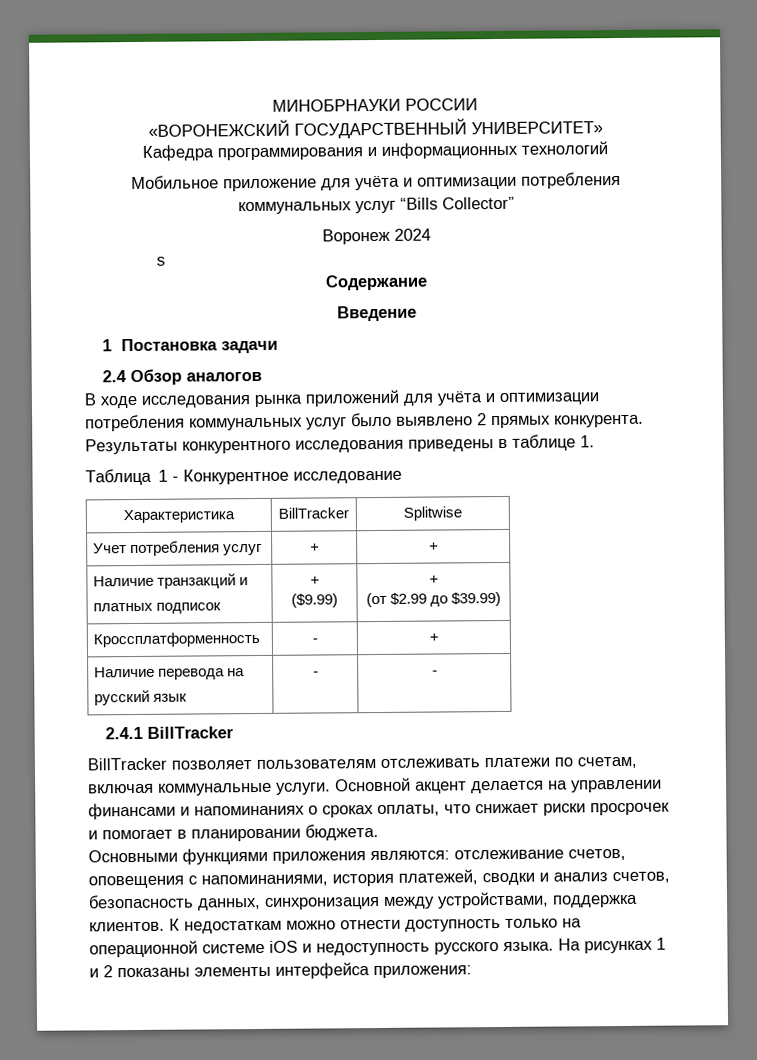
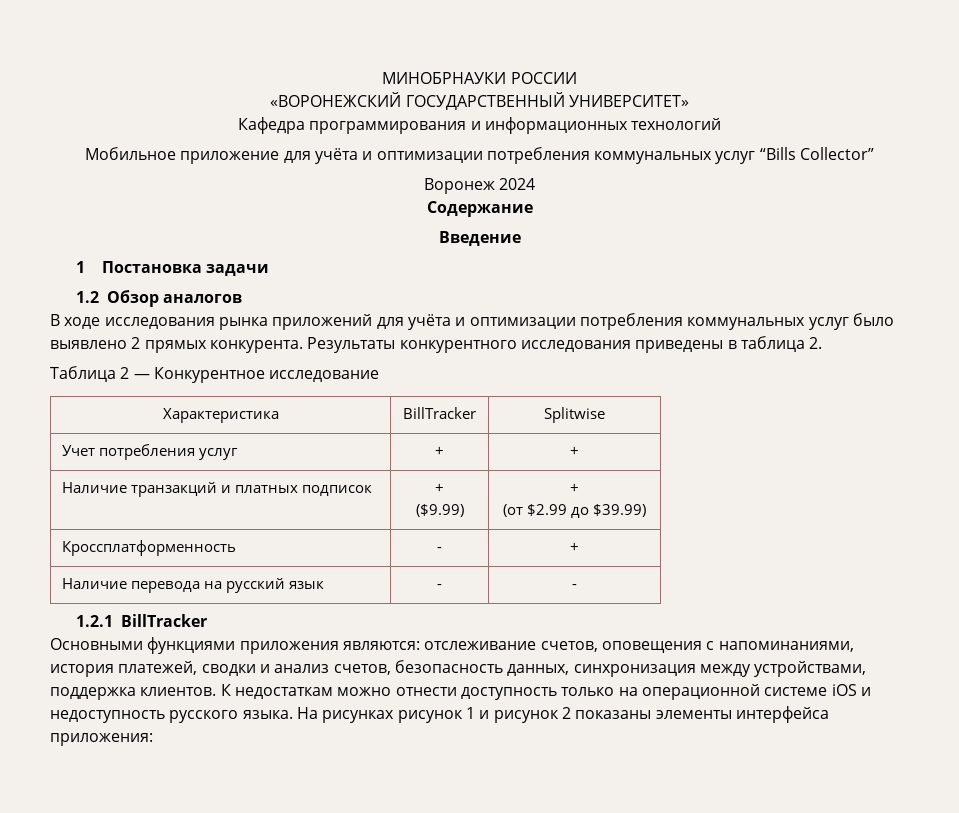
- s
- 2.4 Обзор аналогов
+ 1.2 Обзор аналогов
- Результаты конкурентного исследования приведены в таблице 1.
+ Результаты конкурентного исследования приведены в таблица 2.
- Таблица 1 - Конкурентное исследование
+ Таблица 2 — Конкурентное исследование
- Наличие транзакций и
- платных подписок | +
+ Наличие транзакций и платных подписок | +
- Наличие перевода на
- русский язык | - | -
+ Наличие перевода на русский язык | - | -
- 2.4.1 BillTracker
- BillTracker позволяет пользователям отслеживать платежи по счетам, включая коммунальные услуги. Основной акцент делается на управлении финансами и напоминаниях о сроках оплаты, что снижает риски просрочек и помогает в планировании бюджета.
+ 1.2.1 BillTracker
- На рисунках 1 и 2 показаны элементы интерфейса приложения:
+ На рисунках рисунок 1 и рисунок 2 показаны элементы интерфейса приложения:

